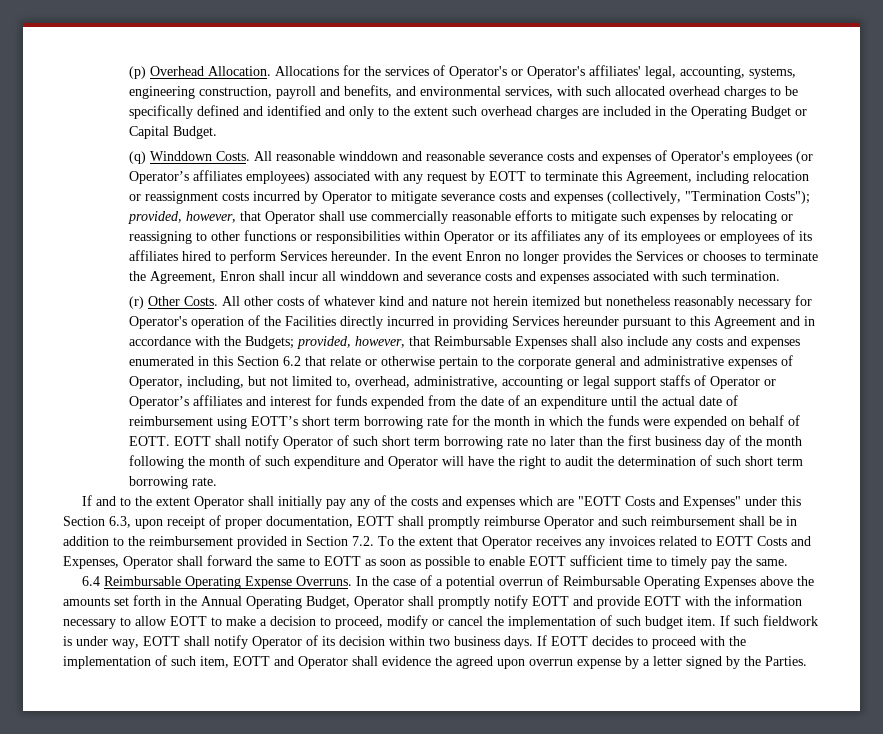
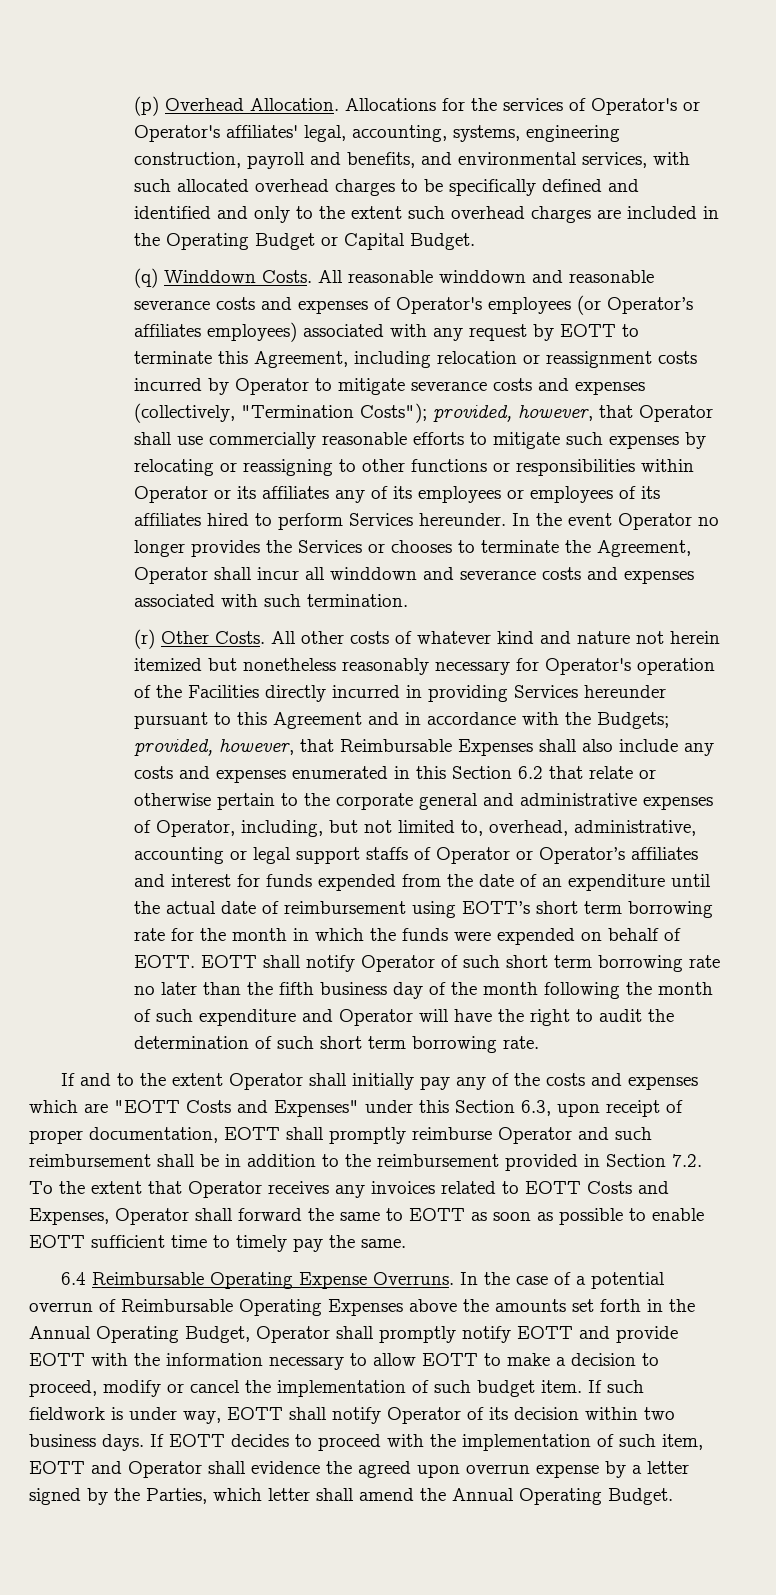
- In the event Enron no longer provides the Services or chooses to terminate the Agreement, Enron shall incur all winddown and severance costs and expenses associated with such termination.
+ In the event Operator no longer provides the Services or chooses to terminate the Agreement, Operator shall incur all winddown and severance costs and expenses associated with such termination.
- EOTT shall notify Operator of such short term borrowing rate no later than the first business day of the month following the month of such expenditure and Operator will have the right to audit the determination of such short term borrowing rate.
+ EOTT shall notify Operator of such short term borrowing rate no later than the fifth business day of the month following the month of such expenditure and Operator will have the right to audit the determination of such short term borrowing rate.
- If EOTT decides to proceed with the implementation of such item, EOTT and Operator shall evidence the agreed upon overrun expense by a letter signed by the Parties.
+ If EOTT decides to proceed with the implementation of such item, EOTT and Operator shall evidence the agreed upon overrun expense by a letter signed by the Parties, which letter shall amend the Annual Operating Budget.

